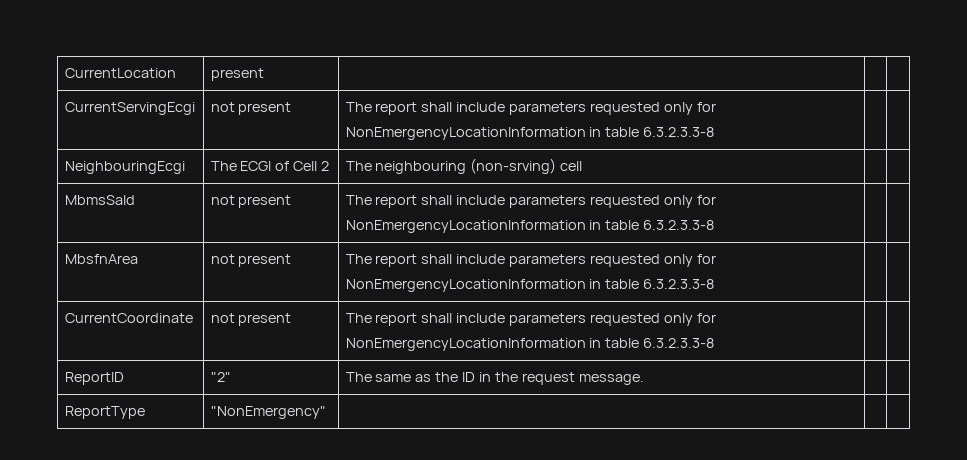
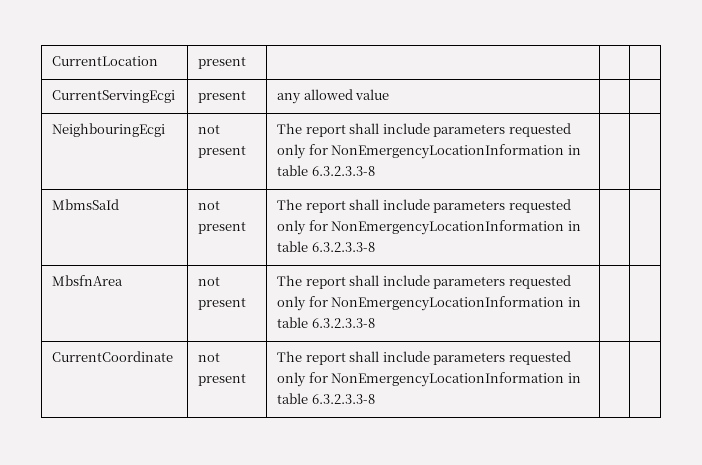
- CurrentServingEcgi | not present | The report shall include parameters requested only for NonEmergencyLocationInformation in table 6.3.2.3.3-8 | |
+ CurrentServingEcgi | present | any allowed value | |
+ NeighbouringEcgi | not present | The report shall include parameters requested only for NonEmergencyLocationInformation in table 6.3.2.3.3-8 | |
- NeighbouringEcgi | The ECGI of Cell 2 | The neighbouring (non-srving) cell | |
- ReportID | "2" | The same as the ID in the request message. | |
- ReportType | "NonEmergency" | | |

